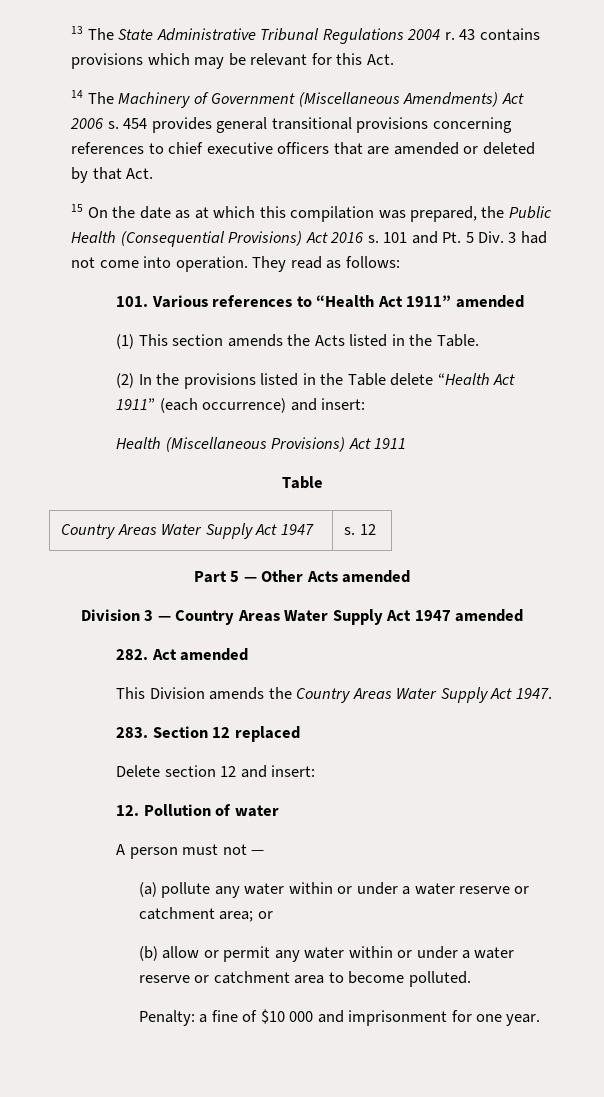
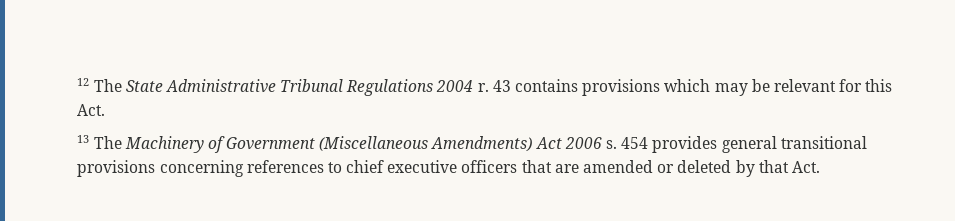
- 13 The State Administrative Tribunal Regulations 2004 r.
+ 12 The State Administrative Tribunal Regulations 2004 r.
- 14 The Machinery of Government (Miscellaneous Amendments) Act 2006 s.
+ 13 The Machinery of Government (Miscellaneous Amendments) Act 2006 s.
- 15 On the date as at which this compilation was prepared, the Public Health (Consequential Provisions) Act 2016 s. 101 and Pt. 5 Div. 3 had not come into operation. They read as follows:
- 101. Various references to “Health Act 1911” amended
- (1) This section amends the Acts listed in the Table.
- (2) In the provisions listed in the Table delete “Health Act 1911” (each occurrence) and insert:
- Health (Miscellaneous Provisions) Act 1911
- Table
- Country Areas Water Supply Act 1947 | s. 12
- Part 5 — Other Acts amended
- Division 3 — Country Areas Water Supply Act 1947 amended
- 282. Act amended
- This Division amends the Country Areas Water Supply Act 1947.
- 283. Section 12 replaced
- Delete section 12 and insert:
- 12. Pollution of water
- A person must not —
- (a) pollute any water within or under a water reserve or catchment area; or
- (b) allow or permit any water within or under a water reserve or catchment area to become polluted.
- Penalty: a fine of $10 000 and imprisonment for one year.

